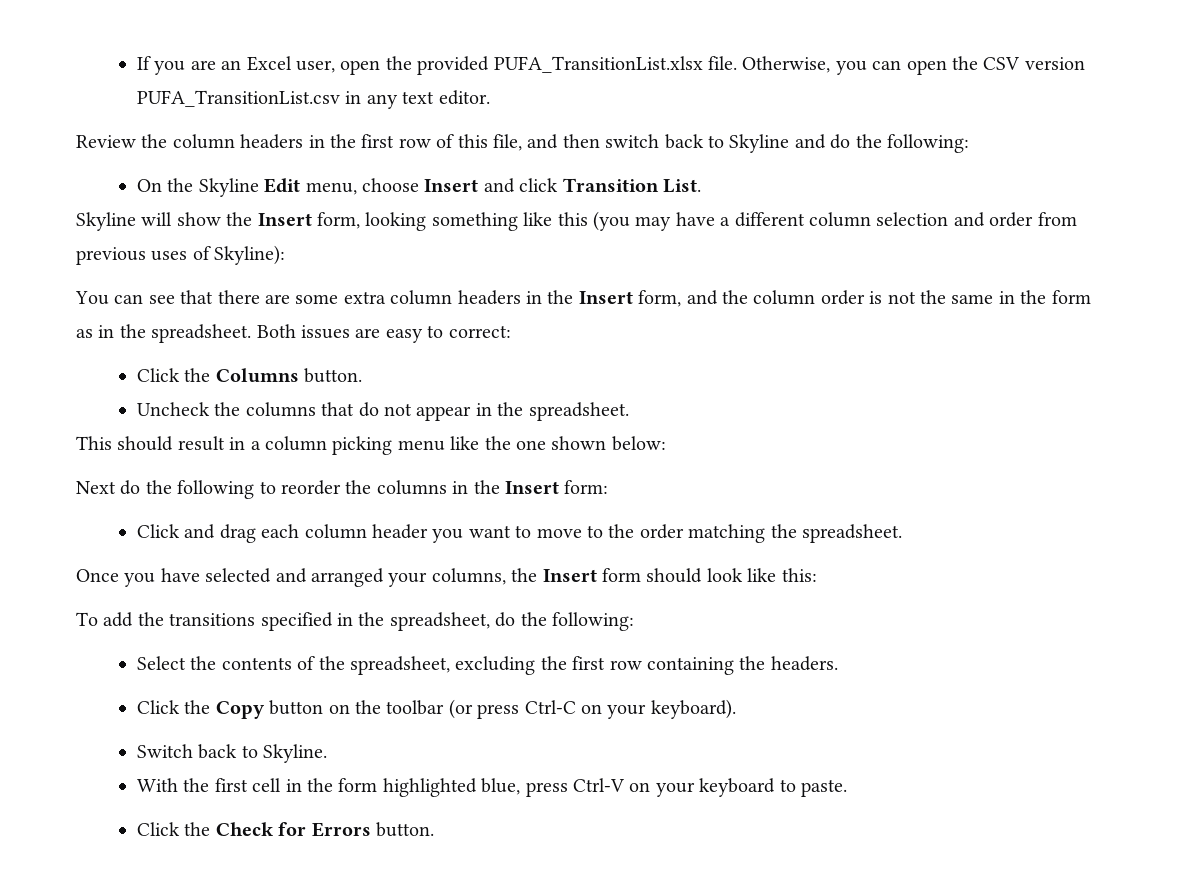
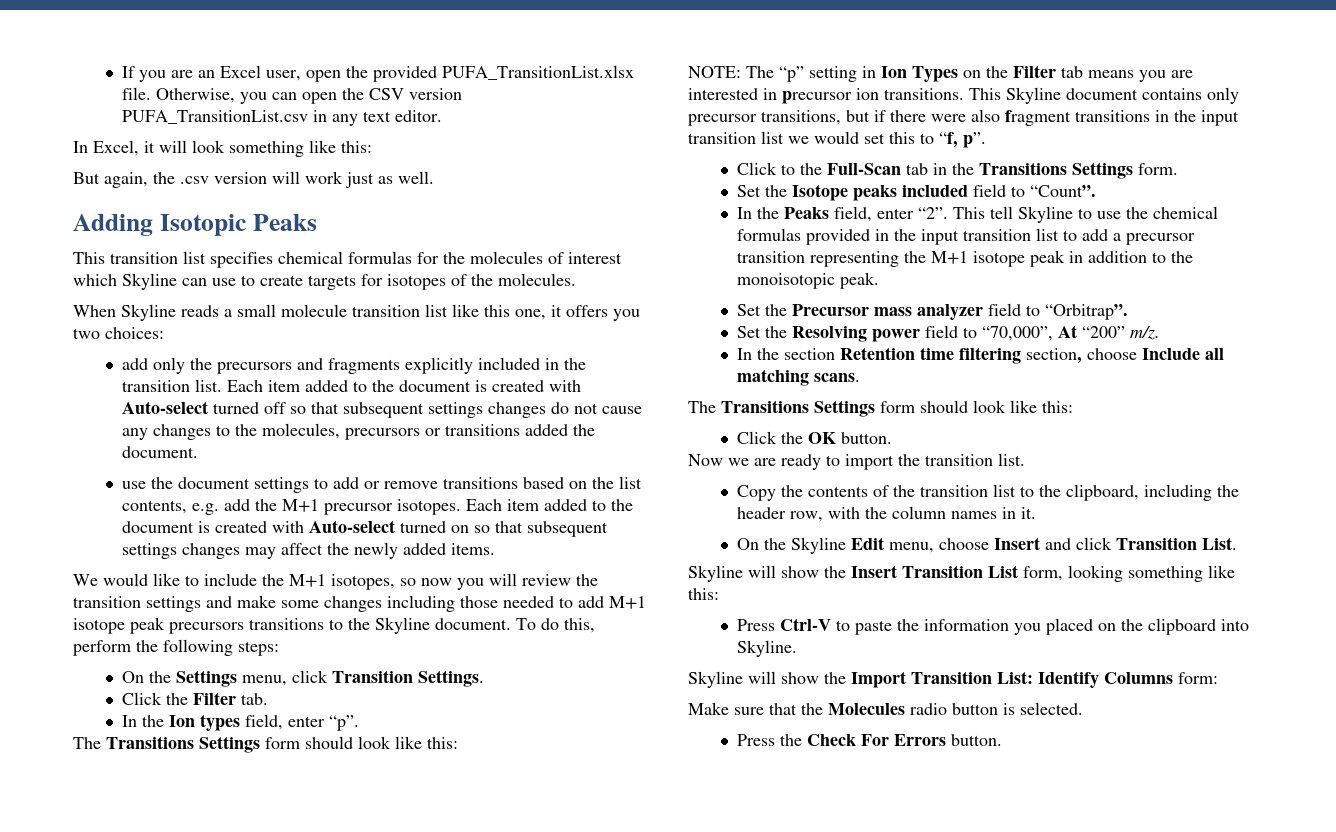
- Review the column headers in the first row of this file, and then switch back to Skyline and do the following:
+ In Excel, it will look something like this:
+ But again, the .csv version will work just as well.
+ Adding Isotopic Peaks
+ This transition list specifies chemical formulas for the molecules of interest which Skyline can use to create targets for isotopes of the molecules.
+ When Skyline reads a small molecule transition list like this one, it offers you two choices:
+ add only the precursors and fragments explicitly included in the transition list. Each item added to the document is created with Auto-select turned off so that subsequent settings changes do not cause any changes to the molecules, precursors or transitions added the document.
+ use the document settings to add or remove transitions based on the list contents, e.g. add the M+1 precursor isotopes. Each item added to the document is created with Auto-select turned on so that subsequent settings changes may affect the newly added items.
+ We would like to include the M+1 isotopes, so now you will review the transition settings and make some changes including those needed to add M+1 isotope peak precursors transitions to the Skyline document. To do this, perform the following steps:
+ On the Settings menu, click Transition Settings.
+ Click the Filter tab.
+ In the Ion types field, enter “p”.
+ The Transitions Settings form should look like this:
+ NOTE: The “p” setting in Ion Types on the Filter tab means you are interested in precursor ion transitions. This Skyline document contains only precursor transitions, but if there were also fragment transitions in the input transition list we would set this to “f, p”.
+ Click to the Full-Scan tab in the Transitions Settings form.
+ Set the Isotope peaks included field to “Count”.
+ In the Peaks field, enter “2”. This tell Skyline to use the chemical formulas provided in the input transition list to add a precursor transition representing the M+1 isotope peak in addition to the monoisotopic peak.
+ Set the Precursor mass analyzer field to “Orbitrap”.
+ Set the Resolving power field to “70,000”, At “200” m/z.
+ In the section Retention time filtering section, choose Include all matching scans.
+ The Transitions Settings form should look like this:
+ Click the OK button.
+ Now we are ready to import the transition list.
+ Copy the contents of the transition list to the clipboard, including the header row, with the column names in it.
- Skyline will show the Insert form, looking something like this (you may have a different column selection and order from previous uses of Skyline):
- You can see that there are some extra column headers in the Insert form, and the column order is not the same in the form as in the spreadsheet. Both issues are easy to correct:
- Click the Columns button.
- Uncheck the columns that do not appear in the spreadsheet.
- This should result in a column picking menu like the one shown below:
- Next do the following to reorder the columns in the Insert form:
- Click and drag each column header you want to move to the order matching the spreadsheet.
- Once you have selected and arranged your columns, the Insert form should look like this:
- To add the transitions specified in the spreadsheet, do the following:
- Select the contents of the spreadsheet, excluding the first row containing the headers.
- Click the Copy button on the toolbar (or press Ctrl-C on your keyboard).
- Switch back to Skyline.
- With the first cell in the form highlighted blue, press Ctrl-V on your keyboard to paste.
- Click the Check for Errors button.
+ Skyline will show the Insert Transition List form, looking something like this:
+ Press Ctrl-V to paste the information you placed on the clipboard into Skyline.
+ Skyline will show the Import Transition List: Identify Columns form:
+ Make sure that the Molecules radio button is selected.
+ Press the Check For Errors button.

